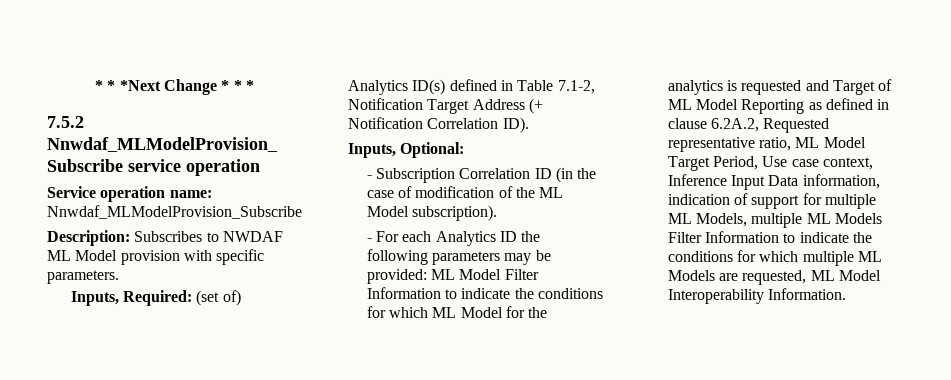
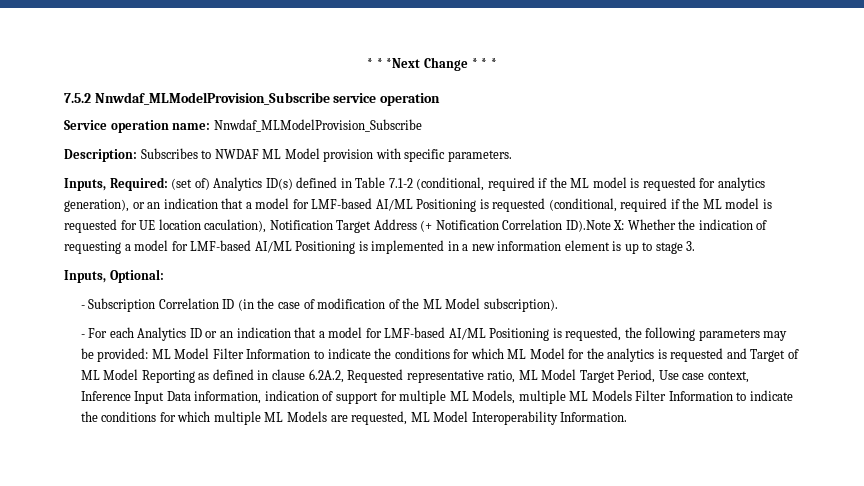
- Inputs, Required: (set of) Analytics ID(s) defined in Table 7.1-2, Notification Target Address (+ Notification Correlation ID).
+ Inputs, Required: (set of) Analytics ID(s) defined in Table 7.1-2 (conditional, required if the ML model is requested for analytics generation), or an indication that a model for LMF-based AI/ML Positioning is requested (conditional, required if the ML model is requested for UE location caculation), Notification Target Address (+ Notification Correlation ID).Note X: Whether the indication of requesting a model for LMF-based AI/ML Positioning is implemented in a new information element is up to stage 3.
- - For each Analytics ID the following parameters may be provided:
+ - For each Analytics ID or an indication that a model for LMF-based AI/ML Positioning is requested, the following parameters may be provided:

